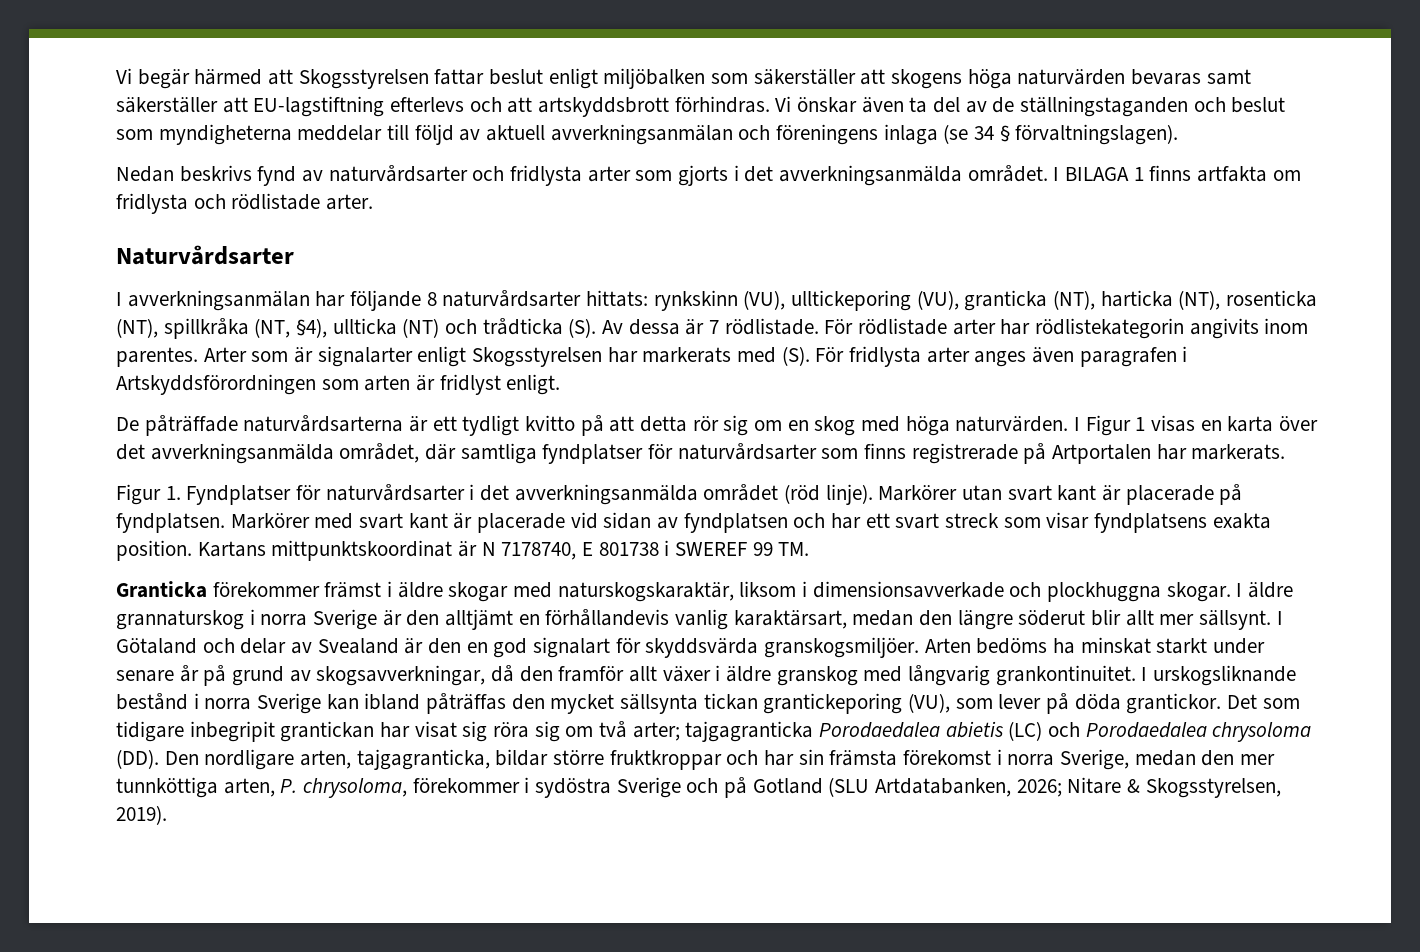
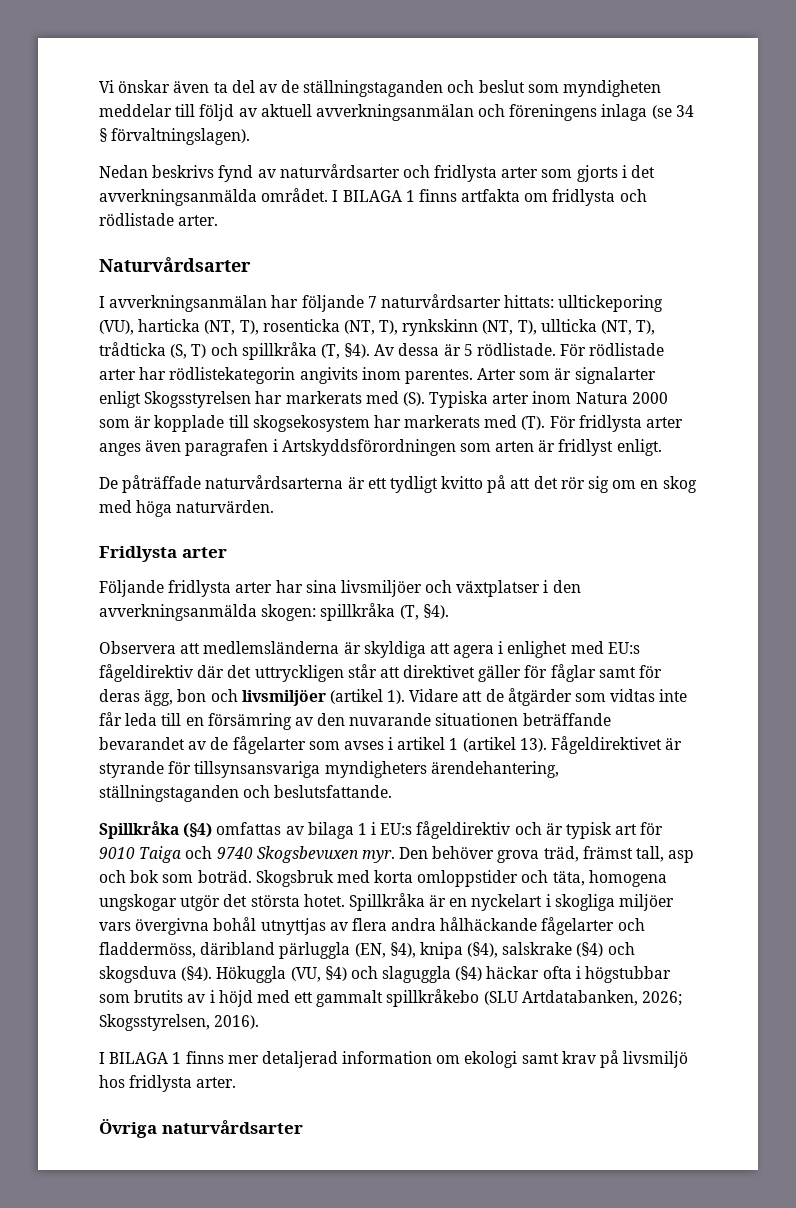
- Vi begär härmed att Skogsstyrelsen fattar beslut enligt miljöbalken som säkerställer att skogens höga naturvärden bevaras samt säkerställer att EU-lagstiftning efterlevs och att artskyddsbrott förhindras. Vi önskar även ta del av de ställningstaganden och beslut som myndigheterna meddelar till följd av aktuell avverkningsanmälan och föreningens inlaga (se 34 § förvaltningslagen).
+ Vi önskar även ta del av de ställningstaganden och beslut som myndigheten meddelar till följd av aktuell avverkningsanmälan och föreningens inlaga (se 34 § förvaltningslagen).
- I avverkningsanmälan har följande 8 naturvårdsarter hittats: rynkskinn (VU), ulltickeporing (VU), granticka (NT), harticka (NT), rosenticka (NT), spillkråka (NT, §4), ullticka (NT) och trådticka (S). Av dessa är 7 rödlistade.
+ I avverkningsanmälan har följande 7 naturvårdsarter hittats: ulltickeporing (VU), harticka (NT, T), rosenticka (NT, T), rynkskinn (NT, T), ullticka (NT, T), trådticka (S, T) och spillkråka (T, §4). Av dessa är 5 rödlistade.
- Arter som är signalarter enligt Skogsstyrelsen har markerats med (S). För fridlysta arter anges även paragrafen i Artskyddsförordningen som arten är fridlyst enligt.
+ Arter som är signalarter enligt Skogsstyrelsen har markerats med (S). Typiska arter inom Natura 2000 som är kopplade till skogsekosystem har markerats med (T). För fridlysta arter anges även paragrafen i Artskyddsförordningen som arten är fridlyst enligt.
- De påträffade naturvårdsarterna är ett tydligt kvitto på att detta rör sig om en skog med höga naturvärden. I Figur 1 visas en karta över det avverkningsanmälda området, där samtliga fyndplatser för naturvårdsarter som finns registrerade på Artportalen har markerats.
- Figur 1. Fyndplatser för naturvårdsarter i det avverkningsanmälda området (röd linje). Markörer utan svart kant är placerade på fyndplatsen. Markörer med svart kant är placerade vid sidan av fyndplatsen och har ett svart streck som visar fyndplatsens exakta position. Kartans mittpunktskoordinat är N 7178740, E 801738 i SWEREF 99 TM.
- Granticka förekommer främst i äldre skogar med naturskogskaraktär, liksom i dimensionsavverkade och plockhuggna skogar. I äldre grannaturskog i norra Sverige är den alltjämt en förhållandevis vanlig karaktärsart, medan den längre söderut blir allt mer sällsynt. I Götaland och delar av Svealand är den en god signalart för skyddsvärda granskogsmiljöer. Arten bedöms ha minskat starkt under senare år på grund av skogsavverkningar, då den framför allt växer i äldre granskog med långvarig grankontinuitet. I urskogsliknande bestånd i norra Sverige kan ibland påträffas den mycket sällsynta tickan grantickeporing (VU), som lever på döda grantickor. Det som tidigare inbegripit grantickan har visat sig röra sig om två arter; tajgagranticka Porodaedalea abietis (LC) och Porodaedalea chrysoloma (DD). Den nordligare arten, tajgagranticka, bildar större fruktkroppar och har sin främsta förekomst i norra Sverige, medan den mer tunnköttiga arten, P. chrysoloma, förekommer i sydöstra Sverige och på Gotland (SLU Artdatabanken, 2026; Nitare & Skogsstyrelsen, 2019).
+ De påträffade naturvårdsarterna är ett tydligt kvitto på att det rör sig om en skog med höga naturvärden.
+ Fridlysta arter
+ Följande fridlysta arter har sina livsmiljöer och växtplatser i den avverkningsanmälda skogen: spillkråka (T, §4).
+ Observera att medlemsländerna är skyldiga att agera i enlighet med EU:s fågeldirektiv där det uttryckligen står att direktivet gäller för fåglar samt för deras ägg, bon och livsmiljöer (artikel 1). Vidare att de åtgärder som vidtas inte får leda till en försämring av den nuvarande situationen beträffande bevarandet av de fågelarter som avses i artikel 1 (artikel 13). Fågeldirektivet är styrande för tillsynsansvariga myndigheters ärendehantering, ställningstaganden och beslutsfattande.
+ Spillkråka (§4) omfattas av bilaga 1 i EU:s fågeldirektiv och är typisk art för 9010 Taiga och 9740 Skogsbevuxen myr. Den behöver grova träd, främst tall, asp och bok som boträd. Skogsbruk med korta omloppstider och täta, homogena ungskogar utgör det största hotet. Spillkråka är en nyckelart i skogliga miljöer vars övergivna bohål utnyttjas av flera andra hålhäckande fågelarter och fladdermöss, däribland pärluggla (EN, §4), knipa (§4), salskrake (§4) och skogsduva (§4). Hökuggla (VU, §4) och slaguggla (§4) häckar ofta i högstubbar som brutits av i höjd med ett gammalt spillkråkebo (SLU Artdatabanken, 2026; Skogsstyrelsen, 2016).
+ I BILAGA 1 finns mer detaljerad information om ekologi samt krav på livsmiljö hos fridlysta arter.
+ Övriga naturvårdsarter

